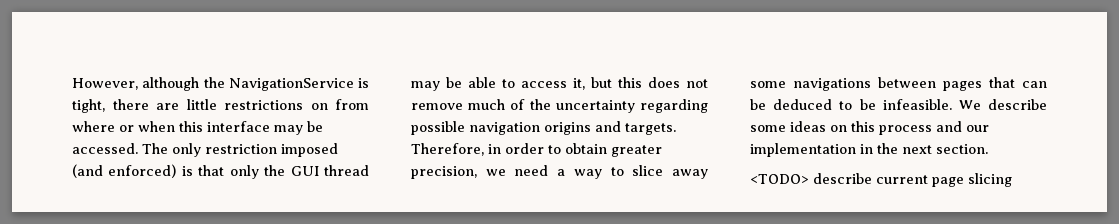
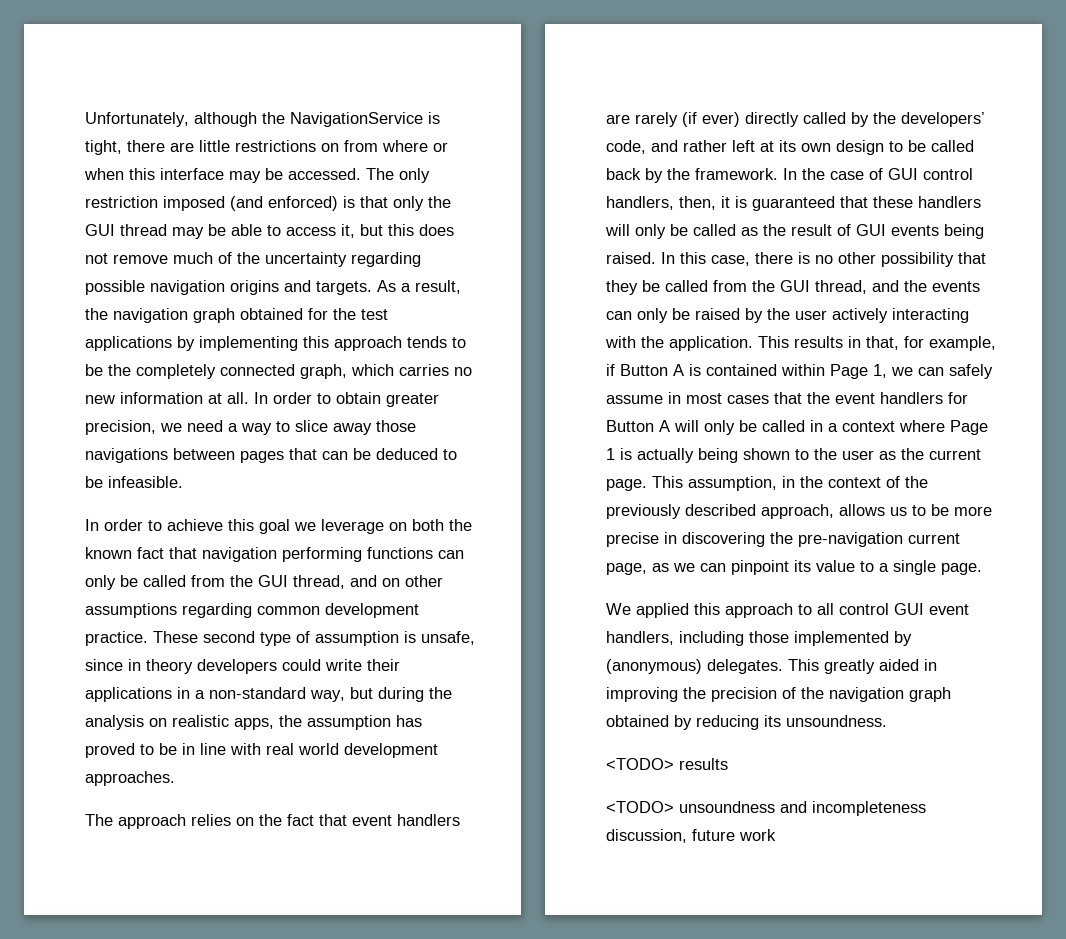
- However, although the NavigationService is tight, there are little restrictions on from where or when this interface may be accessed.
+ Unfortunately, although the NavigationService is tight, there are little restrictions on from where or when this interface may be accessed.
- Therefore, in order to obtain greater precision, we need a way to slice away some navigations between pages that can be deduced to be infeasible. We describe some ideas on this process and our implementation in the next section.
- <TODO> describe current page slicing
+ As a result, the navigation graph obtained for the test applications by implementing this approach tends to be the completely connected graph, which carries no new information at all. In order to obtain greater precision, we need a way to slice away those navigations between pages that can be deduced to be infeasible.
+ In order to achieve this goal we leverage on both the known fact that navigation performing functions can only be called from the GUI thread, and on other assumptions regarding common development practice. These second type of assumption is unsafe, since in theory developers could write their applications in a non-standard way, but during the analysis on realistic apps, the assumption has proved to be in line with real world development approaches.
+ The approach relies on the fact that event handlers are rarely (if ever) directly called by the developers’ code, and rather left at its own design to be called back by the framework. In the case of GUI control handlers, then, it is guaranteed that these handlers will only be called as the result of GUI events being raised. In this case, there is no other possibility that they be called from the GUI thread, and the events can only be raised by the user actively interacting with the application. This results in that, for example, if Button A is contained within Page 1, we can safely assume in most cases that the event handlers for Button A will only be called in a context where Page 1 is actually being shown to the user as the current page. This assumption, in the context of the previously described approach, allows us to be more precise in discovering the pre-navigation current page, as we can pinpoint its value to a single page.
+ We applied this approach to all control GUI event handlers, including those implemented by (anonymous) delegates. This greatly aided in improving the precision of the navigation graph obtained by reducing its unsoundness.
+ <TODO> results
+ <TODO> unsoundness and incompleteness discussion, future work

